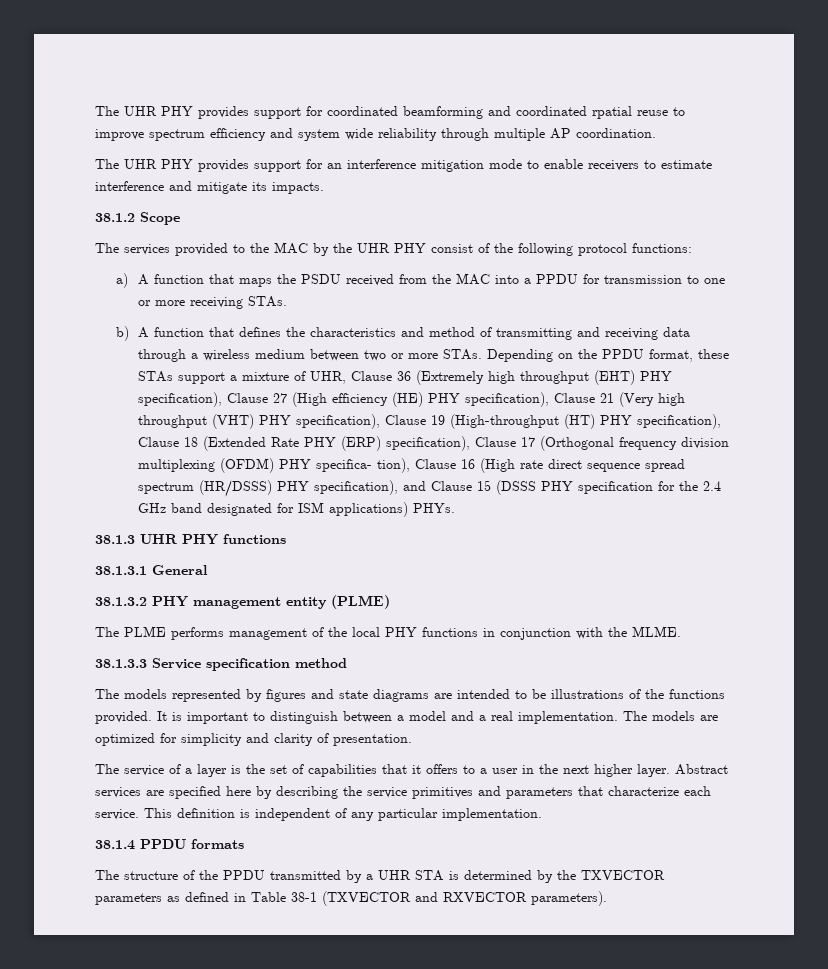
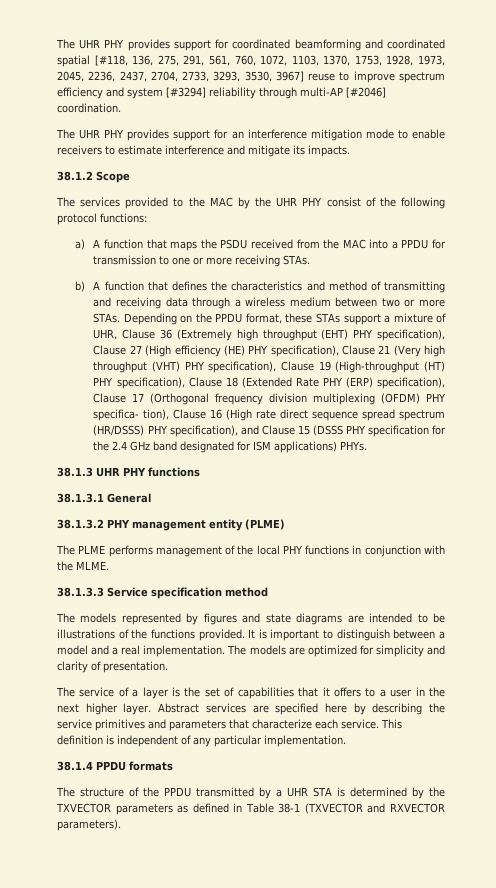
- The UHR PHY provides support for coordinated beamforming and coordinated rpatial reuse to improve spectrum efficiency and system wide reliability through multiple AP coordination.
+ The UHR PHY provides support for coordinated beamforming and coordinated spatial [#118, 136, 275, 291, 561, 760, 1072, 1103, 1370, 1753, 1928, 1973, 2045, 2236, 2437, 2704, 2733, 3293, 3530, 3967] reuse to improve spectrum efficiency and system [#3294] reliability through multi-AP [#2046] coordination.

